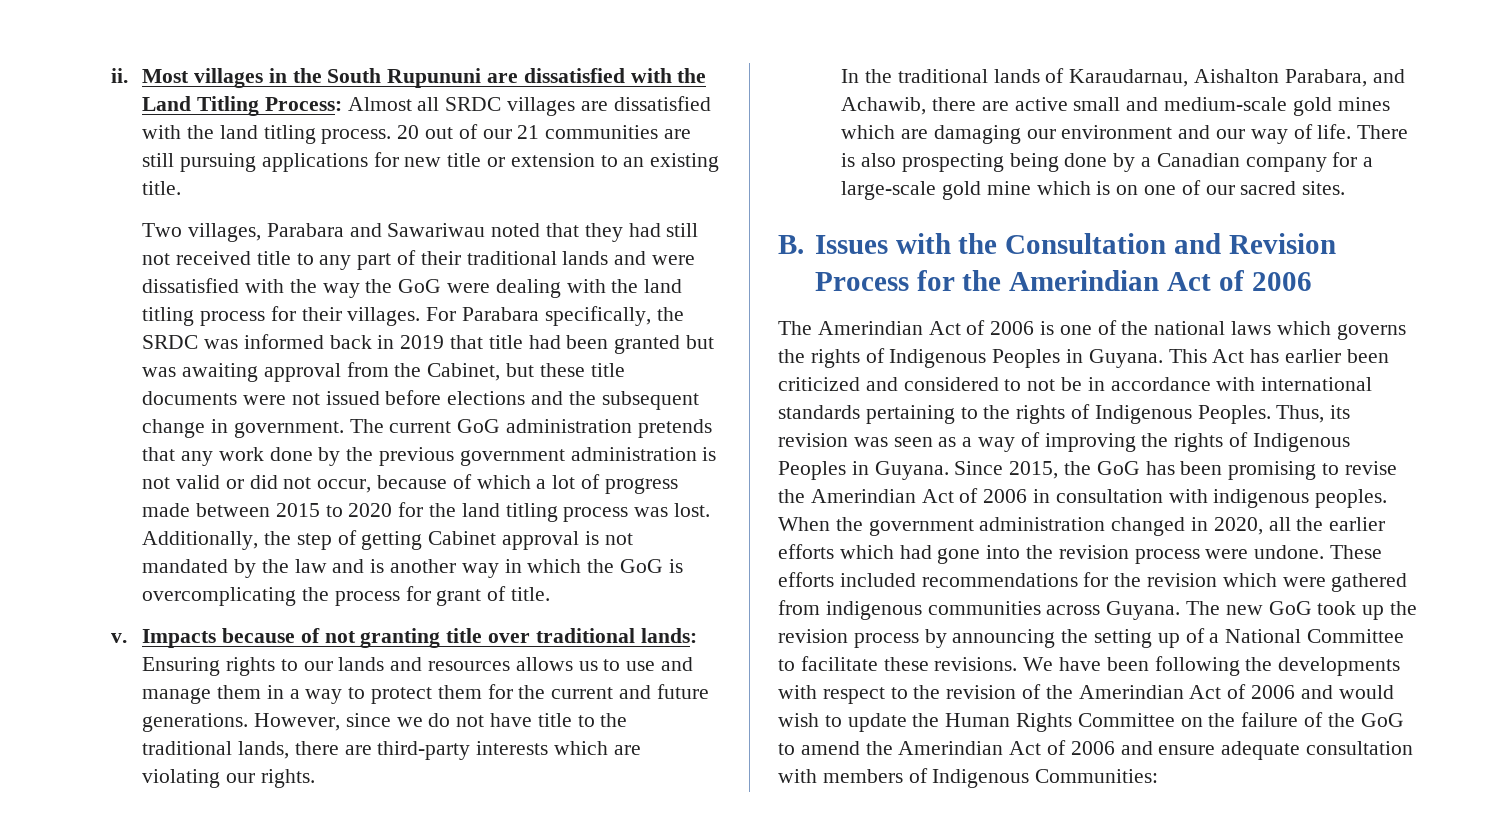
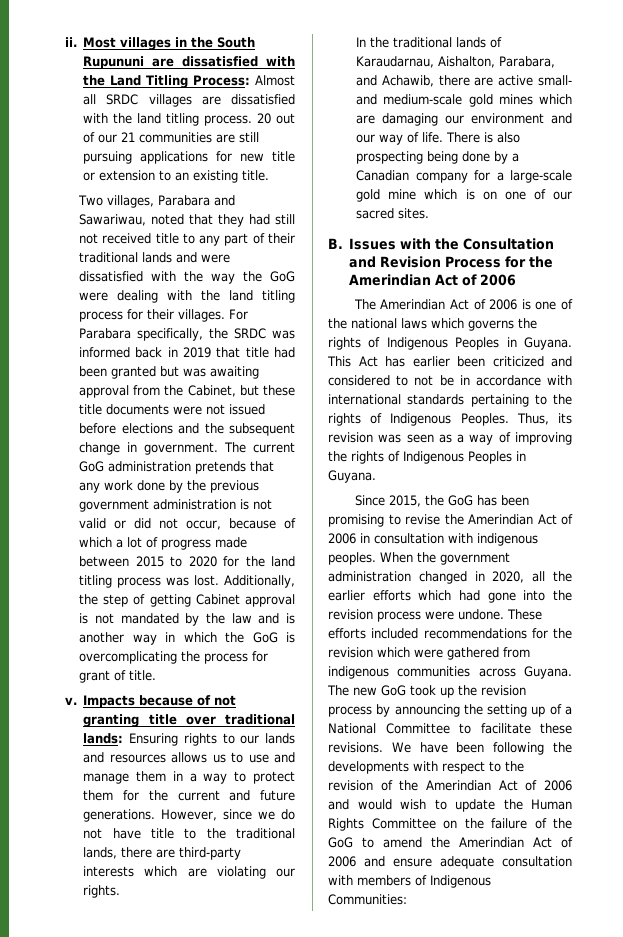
- Two villages, Parabara and Sawariwau noted that they had still not received title to any part of their traditional lands and were dissatisfied with the way the GoG were dealing with the land titling process for their villages.
+ Two villages, Parabara and Sawariwau, noted that they had still not received title to any part of their traditional lands and were dissatisfied with the way the GoG were dealing with the land titling process for their villages.
- In the traditional lands of Karaudarnau, Aishalton Parabara, and Achawib, there are active small and medium-scale gold mines which are damaging our environment and our way of life.
+ In the traditional lands of Karaudarnau, Aishalton, Parabara, and Achawib, there are active small- and medium-scale gold mines which are damaging our environment and our way of life.
- Thus, its revision was seen as a way of improving the rights of Indigenous Peoples in Guyana. Since 2015, the GoG has been promising to revise the Amerindian Act of 2006 in consultation with indigenous peoples.
+ Thus, its revision was seen as a way of improving the rights of Indigenous Peoples in Guyana.
+ Since 2015, the GoG has been promising to revise the Amerindian Act of 2006 in consultation with indigenous peoples.

